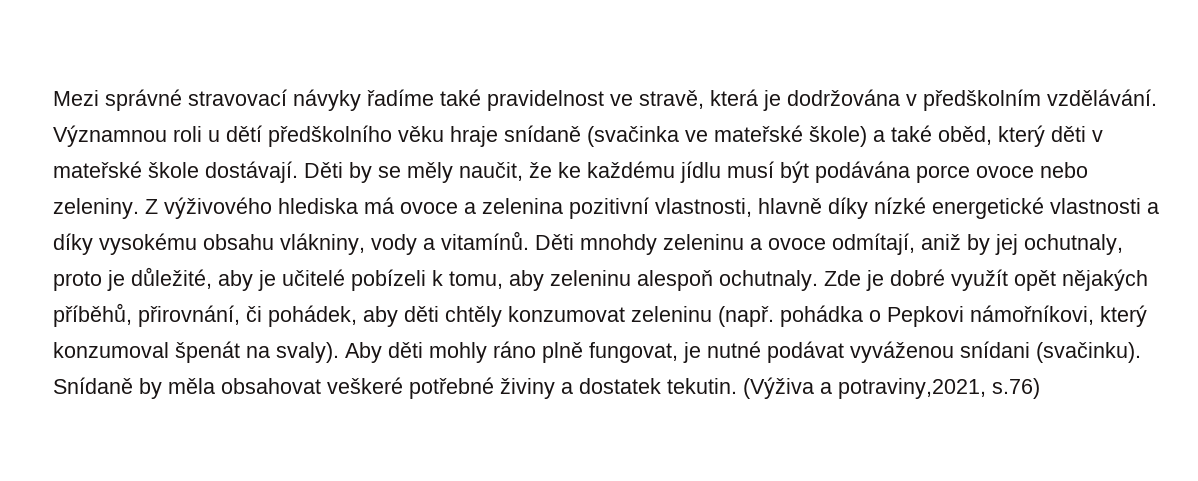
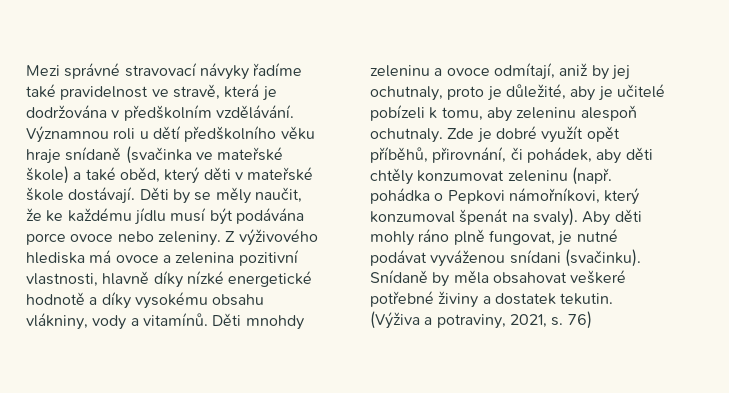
- Z výživového hlediska má ovoce a zelenina pozitivní vlastnosti, hlavně díky nízké energetické vlastnosti a díky vysokému obsahu vlákniny, vody a vitamínů.
+ Z výživového hlediska má ovoce a zelenina pozitivní vlastnosti, hlavně díky nízké energetické hodnotě a díky vysokému obsahu vlákniny, vody a vitamínů.
- Zde je dobré využít opět nějakých příběhů, přirovnání, či pohádek, aby děti chtěly konzumovat zeleninu (např. pohádka o Pepkovi námořníkovi, který konzumoval špenát na svaly).
+ Zde je dobré využít opět příběhů, přirovnání, či pohádek, aby děti chtěly konzumovat zeleninu (např. pohádka o Pepkovi námořníkovi, který konzumoval špenát na svaly).
- (Výživa a potraviny,2021, s.76)
+ (Výživa a potraviny, 2021, s. 76)

